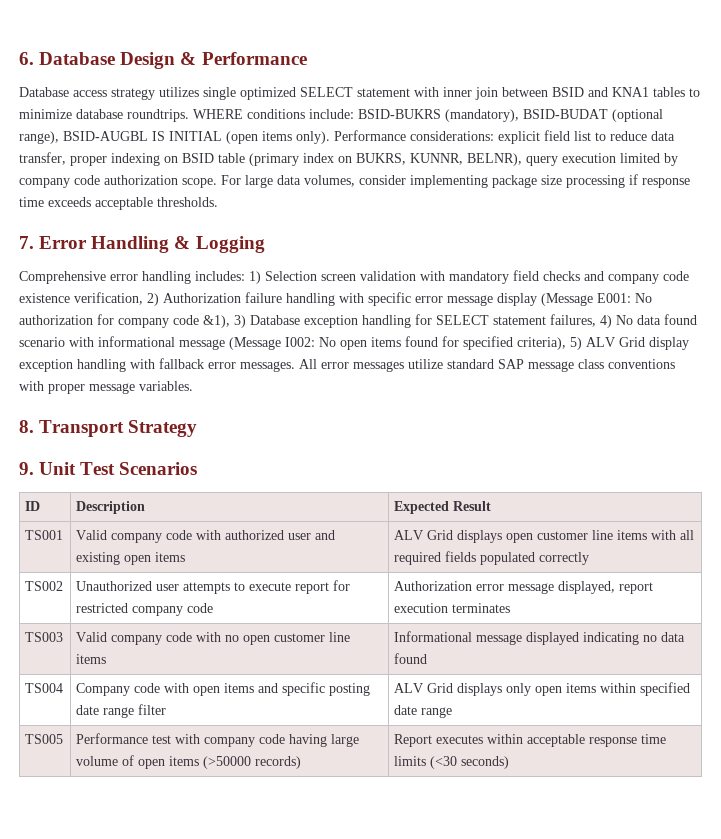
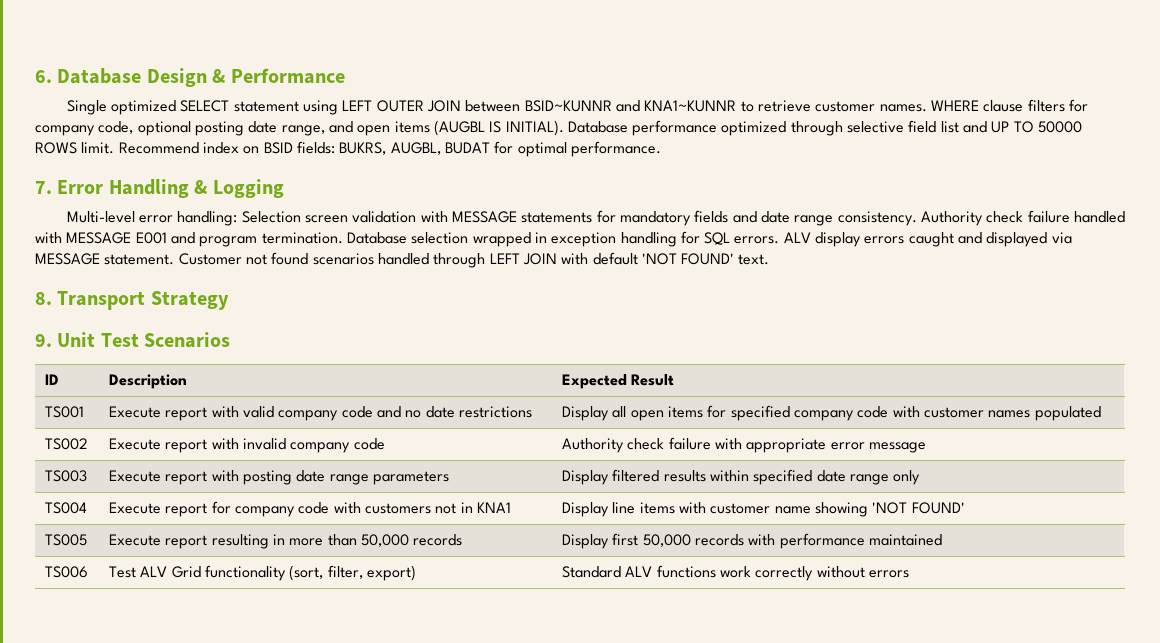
- Database access strategy utilizes single optimized SELECT statement with inner join between BSID and KNA1 tables to minimize database roundtrips. WHERE conditions include: BSID-BUKRS (mandatory), BSID-BUDAT (optional range), BSID-AUGBL IS INITIAL (open items only). Performance considerations: explicit field list to reduce data transfer, proper indexing on BSID table (primary index on BUKRS, KUNNR, BELNR), query execution limited by company code authorization scope. For large data volumes, consider implementing package size processing if response time exceeds acceptable thresholds.
+ Single optimized SELECT statement using LEFT OUTER JOIN between BSID~KUNNR and KNA1~KUNNR to retrieve customer names. WHERE clause filters for company code, optional posting date range, and open items (AUGBL IS INITIAL). Database performance optimized through selective field list and UP TO 50000 ROWS limit. Recommend index on BSID fields: BUKRS, AUGBL, BUDAT for optimal performance.
- Comprehensive error handling includes: 1) Selection screen validation with mandatory field checks and company code existence verification, 2) Authorization failure handling with specific error message display (Message E001: No authorization for company code &1), 3) Database exception handling for SELECT statement failures, 4) No data found scenario with informational message (Message I002: No open items found for specified criteria), 5) ALV Grid display exception handling with fallback error messages. All error messages utilize standard SAP message class conventions with proper message variables.
+ Multi-level error handling: Selection screen validation with MESSAGE statements for mandatory fields and date range consistency. Authority check failure handled with MESSAGE E001 and program termination. Database selection wrapped in exception handling for SQL errors. ALV display errors caught and displayed via MESSAGE statement. Customer not found scenarios handled through LEFT JOIN with default 'NOT FOUND' text.
- TS001 | Valid company code with authorized user and existing open items | ALV Grid displays open customer line items with all required fields populated correctly
+ TS001 | Execute report with valid company code and no date restrictions | Display all open items for specified company code with customer names populated
- TS002 | Unauthorized user attempts to execute report for restricted company code | Authorization error message displayed, report execution terminates
- TS003 | Valid company code with no open customer line items | Informational message displayed indicating no data found
- TS004 | Company code with open items and specific posting date range filter | ALV Grid displays only open items within specified date range
- TS005 | Performance test with company code having large volume of open items (>50000 records) | Report executes within acceptable response time limits (<30 seconds)
+ TS002 | Execute report with invalid company code | Authority check failure with appropriate error message
+ TS003 | Execute report with posting date range parameters | Display filtered results within specified date range only
+ TS004 | Execute report for company code with customers not in KNA1 | Display line items with customer name showing 'NOT FOUND'
+ TS005 | Execute report resulting in more than 50,000 records | Display first 50,000 records with performance maintained
+ TS006 | Test ALV Grid functionality (sort, filter, export) | Standard ALV functions work correctly without errors

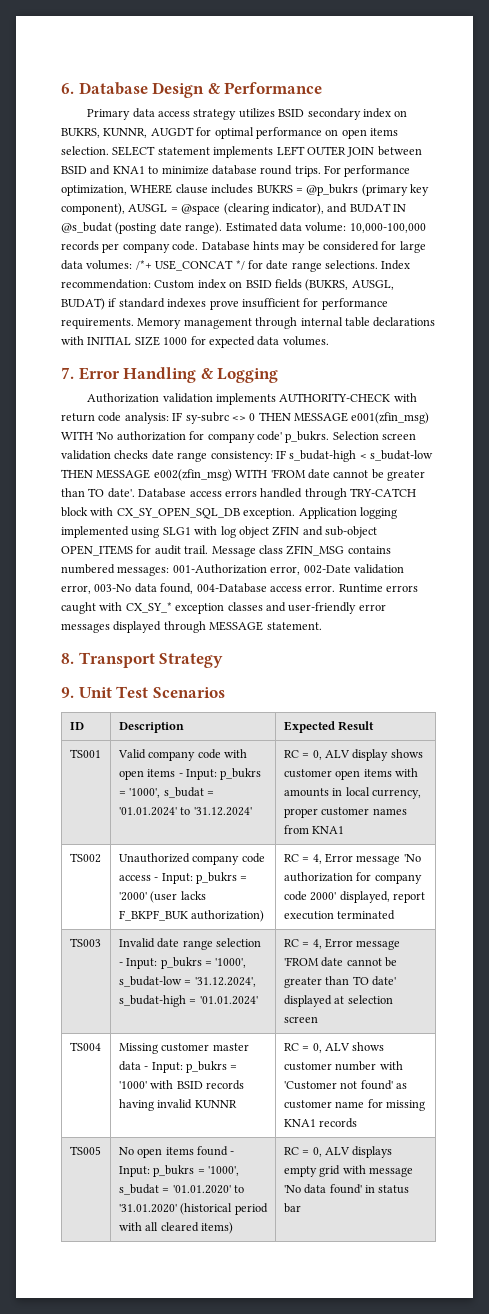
- Single optimized SELECT statement using LEFT OUTER JOIN between BSID~KUNNR and KNA1~KUNNR to retrieve customer names. WHERE clause filters for company code, optional posting date range, and open items (AUGBL IS INITIAL). Database performance optimized through selective field list and UP TO 50000 ROWS limit. Recommend index on BSID fields: BUKRS, AUGBL, BUDAT for optimal performance.
+ Primary data access strategy utilizes BSID secondary index on BUKRS, KUNNR, AUGDT for optimal performance on open items selection. SELECT statement implements LEFT OUTER JOIN between BSID and KNA1 to minimize database round trips. For performance optimization, WHERE clause includes BUKRS = @p_bukrs (primary key component), AUSGL = @space (clearing indicator), and BUDAT IN @s_budat (posting date range). Estimated data volume: 10,000-100,000 records per company code. Database hints may be considered for large data volumes: /*+ USE_CONCAT */ for date range selections. Index recommendation: Custom index on BSID fields (BUKRS, AUSGL, BUDAT) if standard indexes prove insufficient for performance requirements. Memory management through internal table declarations with INITIAL SIZE 1000 for expected data volumes.
- Multi-level error handling: Selection screen validation with MESSAGE statements for mandatory fields and date range consistency. Authority check failure handled with MESSAGE E001 and program termination. Database selection wrapped in exception handling for SQL errors. ALV display errors caught and displayed via MESSAGE statement. Customer not found scenarios handled through LEFT JOIN with default 'NOT FOUND' text.
+ Authorization validation implements AUTHORITY-CHECK with return code analysis: IF sy-subrc <> 0 THEN MESSAGE e001(zfin_msg) WITH 'No authorization for company code' p_bukrs. Selection screen validation checks date range consistency: IF s_budat-high < s_budat-low THEN MESSAGE e002(zfin_msg) WITH 'FROM date cannot be greater than TO date'. Database access errors handled through TRY-CATCH block with CX_SY_OPEN_SQL_DB exception. Application logging implemented using SLG1 with log object ZFIN and sub-object OPEN_ITEMS for audit trail. Message class ZFIN_MSG contains numbered messages: 001-Authorization error, 002-Date validation error, 003-No data found, 004-Database access error. Runtime errors caught with CX_SY_* exception classes and user-friendly error messages displayed through MESSAGE statement.
- TS001 | Execute report with valid company code and no date restrictions | Display all open items for specified company code with customer names populated
- TS002 | Execute report with invalid company code | Authority check failure with appropriate error message
- TS003 | Execute report with posting date range parameters | Display filtered results within specified date range only
- TS004 | Execute report for company code with customers not in KNA1 | Display line items with customer name showing 'NOT FOUND'
- TS005 | Execute report resulting in more than 50,000 records | Display first 50,000 records with performance maintained
- TS006 | Test ALV Grid functionality (sort, filter, export) | Standard ALV functions work correctly without errors
+ TS001 | Valid company code with open items - Input: p_bukrs = '1000', s_budat = '01.01.2024' to '31.12.2024' | RC = 0, ALV display shows customer open items with amounts in local currency, proper customer names from KNA1
+ TS002 | Unauthorized company code access - Input: p_bukrs = '2000' (user lacks F_BKPF_BUK authorization) | RC = 4, Error message 'No authorization for company code 2000' displayed, report execution terminated
+ TS003 | Invalid date range selection - Input: p_bukrs = '1000', s_budat-low = '31.12.2024', s_budat-high = '01.01.2024' | RC = 4, Error message 'FROM date cannot be greater than TO date' displayed at selection screen
+ TS004 | Missing customer master data - Input: p_bukrs = '1000' with BSID records having invalid KUNNR | RC = 0, ALV shows customer number with 'Customer not found' as customer name for missing KNA1 records
+ TS005 | No open items found - Input: p_bukrs = '1000', s_budat = '01.01.2020' to '31.01.2020' (historical period with all cleared items) | RC = 0, ALV displays empty grid with message 'No data found' in status bar

